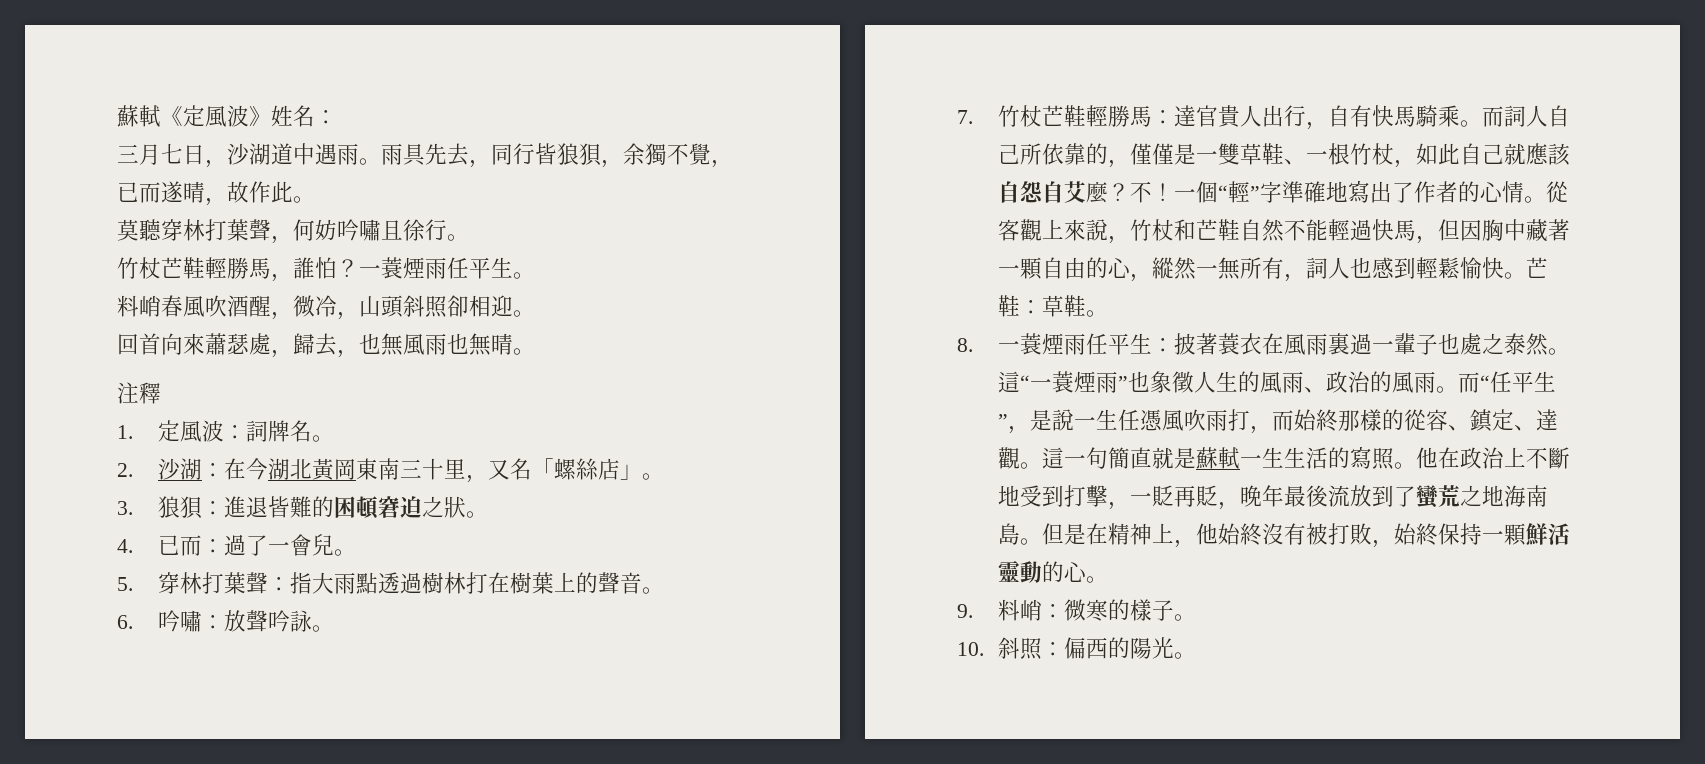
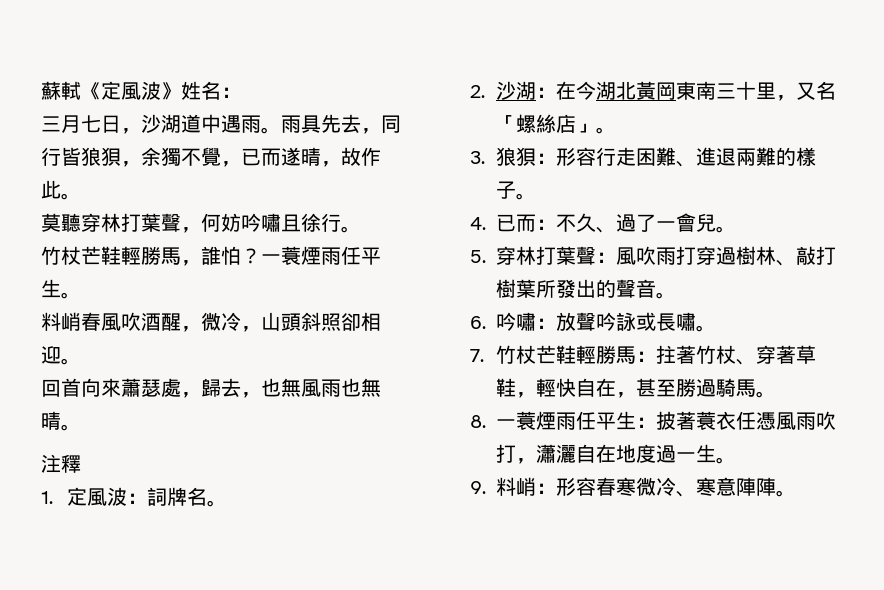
- 3.狼狽：進退皆難的困頓窘迫之狀。
+ 3.狼狽：形容行走困難、進退兩難的樣子。
- 4.已而：過了一會兒。
+ 4.已而：不久、過了一會兒。
- 5.穿林打葉聲：指大雨點透過樹林打在樹葉上的聲音。
+ 5.穿林打葉聲：風吹雨打穿過樹林、敲打樹葉所發出的聲音。
- 6.吟嘯：放聲吟詠。
+ 6.吟嘯：放聲吟詠或長嘯。
- 7.竹杖芒鞋輕勝馬：達官貴人出行，自有快馬騎乘。而詞人自己所依靠的，僅僅是一雙草鞋、一根竹杖，如此自己就應該自怨自艾麼？不！一個“輕”字準確地寫出了作者的心情。從客觀上來說，竹杖和芒鞋自然不能輕過快馬，但因胸中藏著一顆自由的心，縱然一無所有，詞人也感到輕鬆愉快。芒鞋：草鞋。
+ 7.竹杖芒鞋輕勝馬：拄著竹杖、穿著草鞋，輕快自在，甚至勝過騎馬。
- 8.一蓑煙雨任平生：披著蓑衣在風雨裏過一輩子也處之泰然。這“一蓑煙雨”也象徵人生的風雨、政治的風雨。而“任平生”，是說一生任憑風吹雨打，而始終那樣的從容、鎮定、達觀。這一句簡直就是蘇軾一生生活的寫照。他在政治上不斷地受到打擊，一貶再貶，晚年最後流放到了蠻荒之地海南島。但是在精神上，他始終沒有被打敗，始終保持一顆鮮活靈動的心。
- 9.料峭：微寒的樣子。
- 10.斜照：偏西的陽光。
+ 8.一蓑煙雨任平生：披著蓑衣任憑風雨吹打，瀟灑自在地度過一生。
+ 9.料峭：形容春寒微冷、寒意陣陣。

